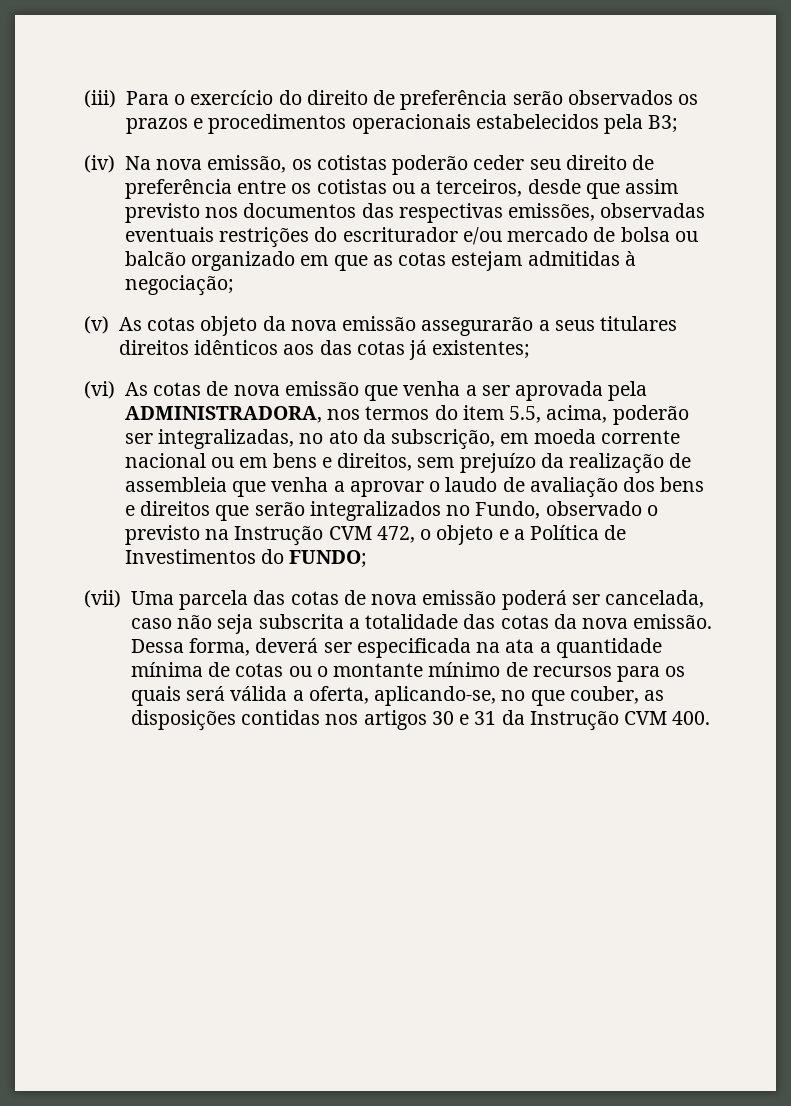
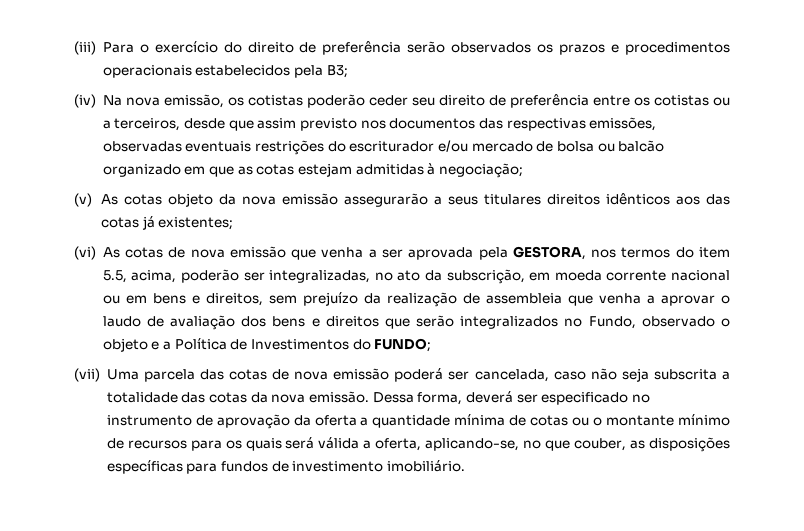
- (vi) As cotas de nova emissão que venha a ser aprovada pela ADMINISTRADORA, nos termos do item 5.5, acima, poderão ser integralizadas, no ato da subscrição, em moeda corrente nacional ou em bens e direitos, sem prejuízo da realização de assembleia que venha a aprovar o laudo de avaliação dos bens e direitos que serão integralizados no Fundo, observado o previsto na Instrução CVM 472, o objeto e a Política de Investimentos do FUNDO;
+ (vi) As cotas de nova emissão que venha a ser aprovada pela GESTORA, nos termos do item 5.5, acima, poderão ser integralizadas, no ato da subscrição, em moeda corrente nacional ou em bens e direitos, sem prejuízo da realização de assembleia que venha a aprovar o laudo de avaliação dos bens e direitos que serão integralizados no Fundo, observado o objeto e a Política de Investimentos do FUNDO;
- Dessa forma, deverá ser especificada na ata a quantidade mínima de cotas ou o montante mínimo de recursos para os quais será válida a oferta, aplicando-se, no que couber, as disposições contidas nos artigos 30 e 31 da Instrução CVM 400.
+ Dessa forma, deverá ser especificado no instrumento de aprovação da oferta a quantidade mínima de cotas ou o montante mínimo de recursos para os quais será válida a oferta, aplicando-se, no que couber, as disposições específicas para fundos de investimento imobiliário.

